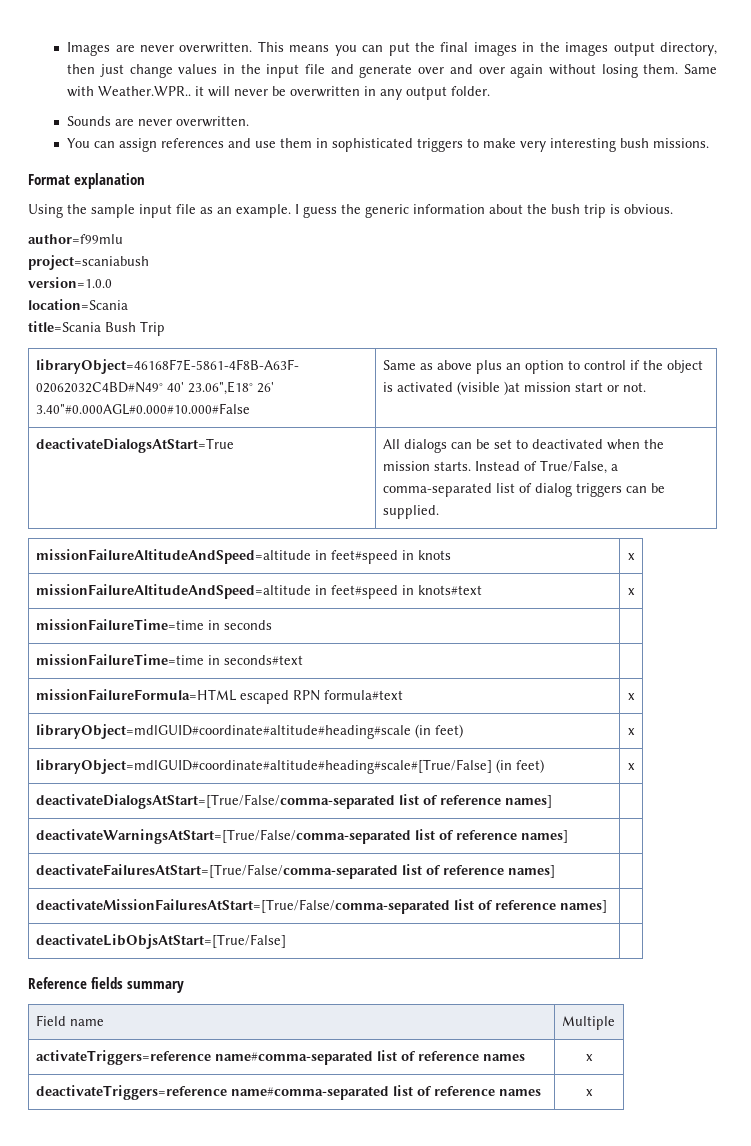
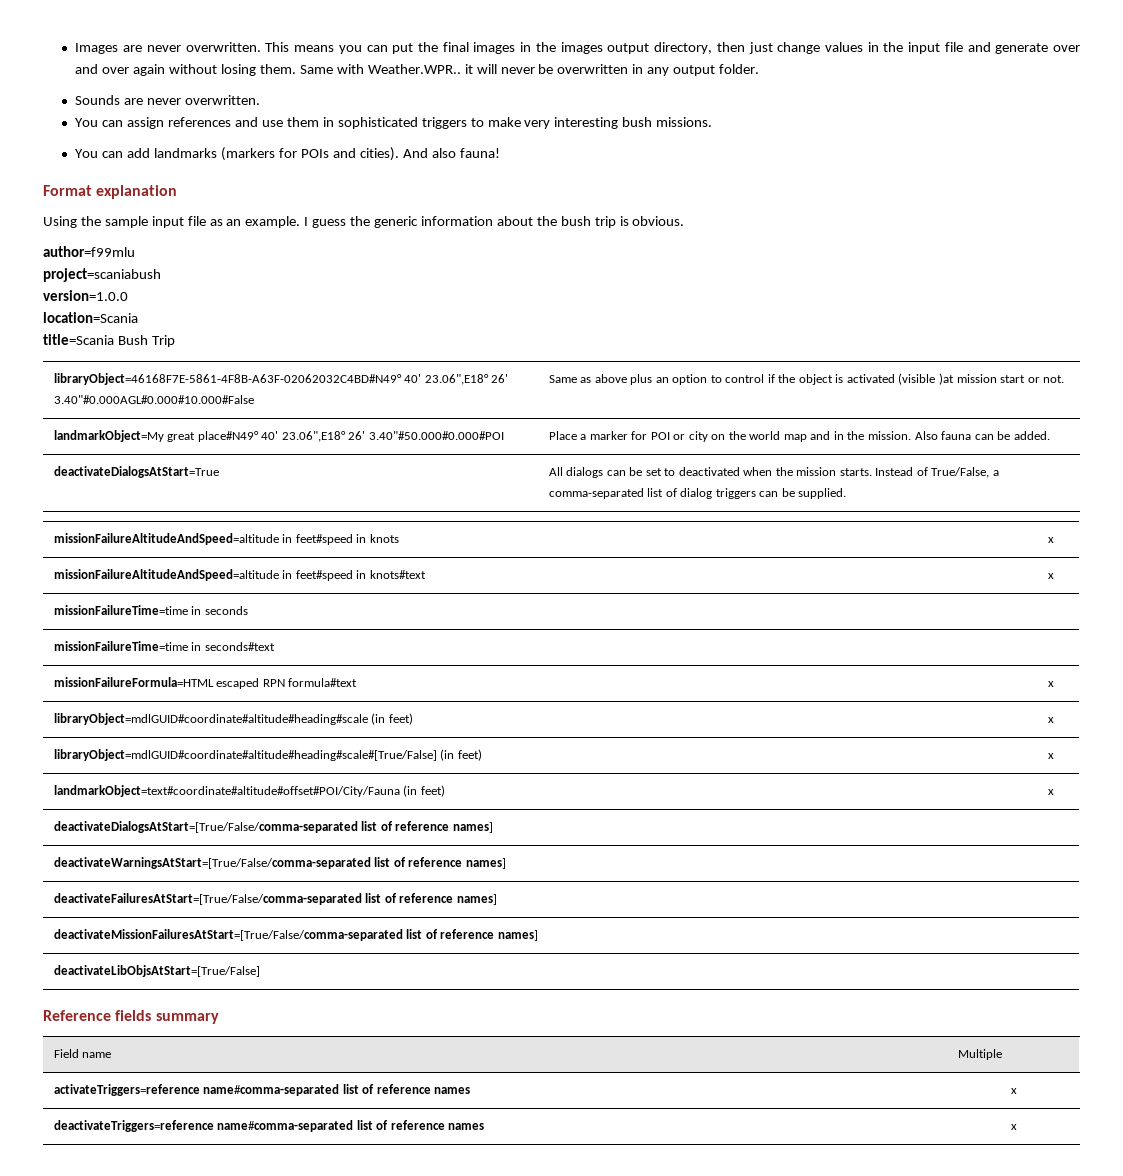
+ You can add landmarks (markers for POIs and cities). And also fauna!
+ landmarkObject=My great place#N49° 40' 23.06",E18° 26' 3.40"#50.000#0.000#POI | Place a marker for POI or city on the world map and in the mission. Also fauna can be added.
+ landmarkObject=text#coordinate#altitude#offset#POI/City/Fauna (in feet) | x

